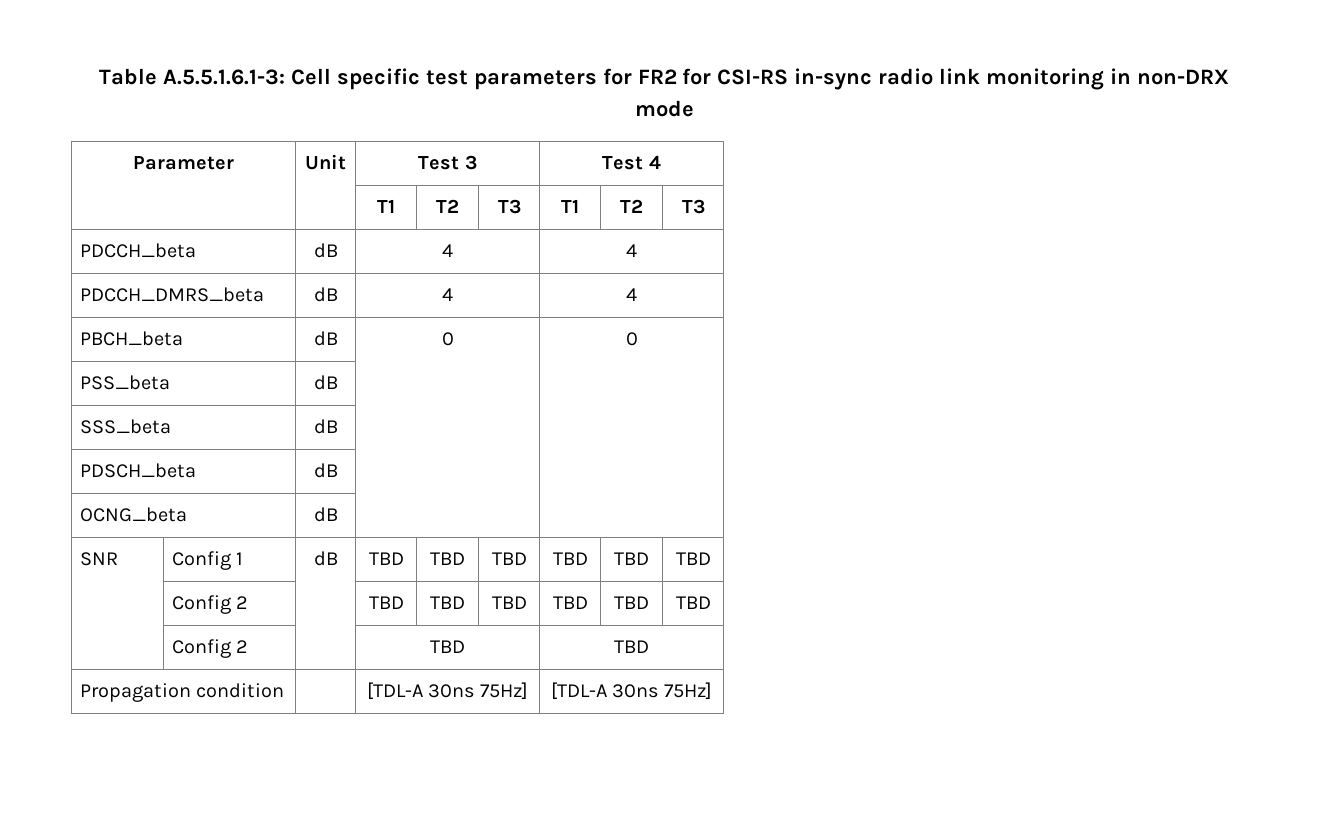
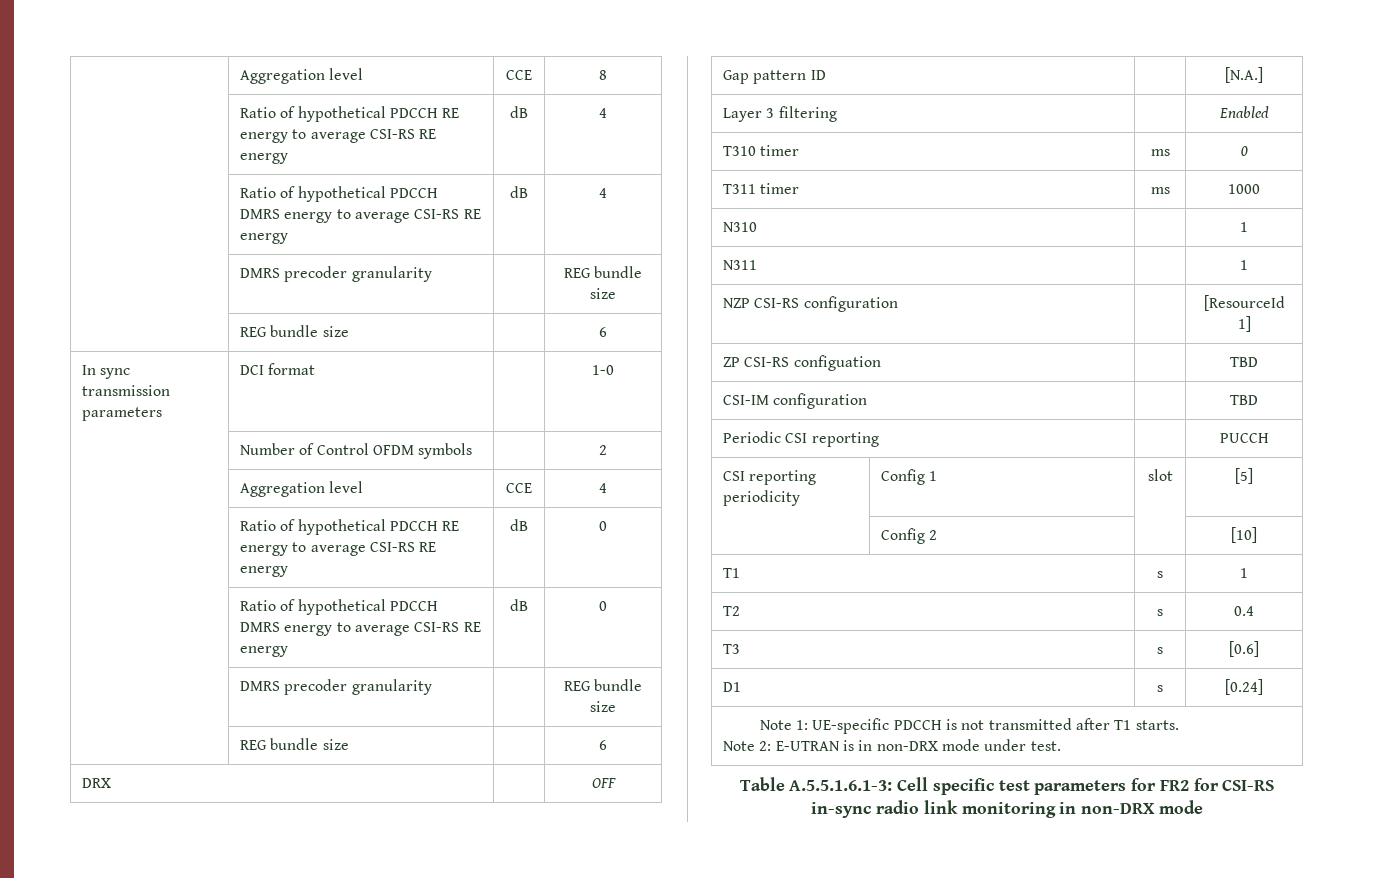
+ | Aggregation level | CCE | 8
+ | Ratio of hypothetical PDCCH RE energy to average CSI-RS RE energy | dB | 4
+ | Ratio of hypothetical PDCCH DMRS energy to average CSI-RS RE energy | dB | 4
+ | DMRS precoder granularity | | REG bundle size
+ | REG bundle size | | 6
+ In sync transmission parameters | DCI format | | 1-0
+ | Number of Control OFDM symbols | | 2
+ | Aggregation level | CCE | 4
+ | Ratio of hypothetical PDCCH RE energy to average CSI-RS RE energy | dB | 0
+ | Ratio of hypothetical PDCCH DMRS energy to average CSI-RS RE energy | dB | 0
+ | DMRS precoder granularity | | REG bundle size
+ | REG bundle size | | 6
+ DRX | | OFF
+ Gap pattern ID | | [N.A.]
+ Layer 3 filtering | | Enabled
+ T310 timer | ms | 0
+ T311 timer | ms | 1000
+ N310 | | 1
+ N311 | | 1
+ NZP CSI-RS configuration | | [ResourceId 1]
+ ZP CSI-RS configuation | | TBD
+ CSI-IM configuration | | TBD
+ Periodic CSI reporting | | PUCCH
+ CSI reporting periodicity | Config 1 | slot | [5]
+ | Config 2 | | [10]
+ T1 | s | 1
+ T2 | s | 0.4
+ T3 | s | [0.6]
+ D1 | s | [0.24]
+ Note 1: UE-specific PDCCH is not transmitted after T1 starts.
+ Note 2: E-UTRAN is in non-DRX mode under test.
- Parameter | Unit | Test 3 | Test 4
- | | T1 | T2 | T3 | T1 | T2 | T3
- PDCCH_beta | dB | 4 | 4
- PDCCH_DMRS_beta | dB | 4 | 4
- PBCH_beta | dB | 0 | 0
- PSS_beta | dB | |
- SSS_beta | dB | |
- PDSCH_beta | dB | |
- OCNG_beta | dB | |
- SNR | Config 1 | dB | TBD | TBD | TBD | TBD | TBD | TBD
- | Config 2 | | TBD | TBD | TBD | TBD | TBD | TBD
- | Config 2 | | TBD | TBD
- Propagation condition | | [TDL-A 30ns 75Hz] | [TDL-A 30ns 75Hz]

